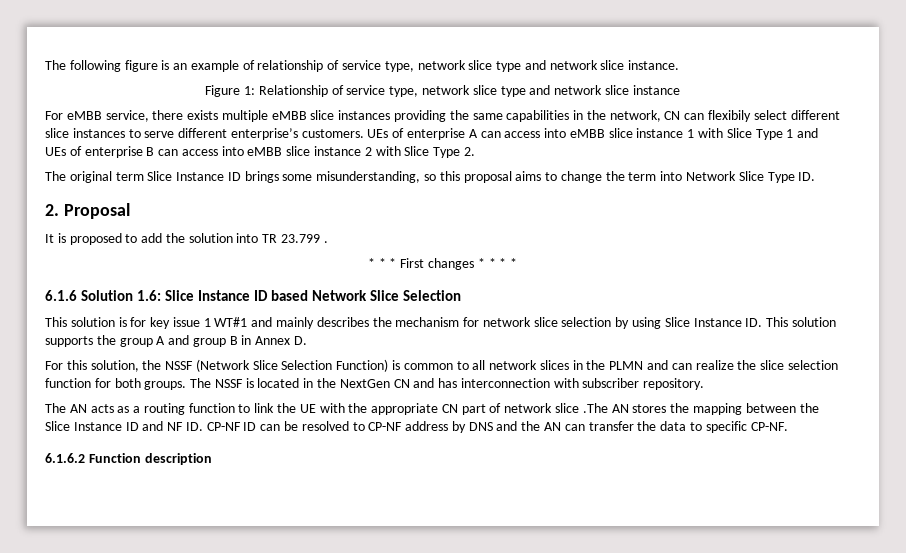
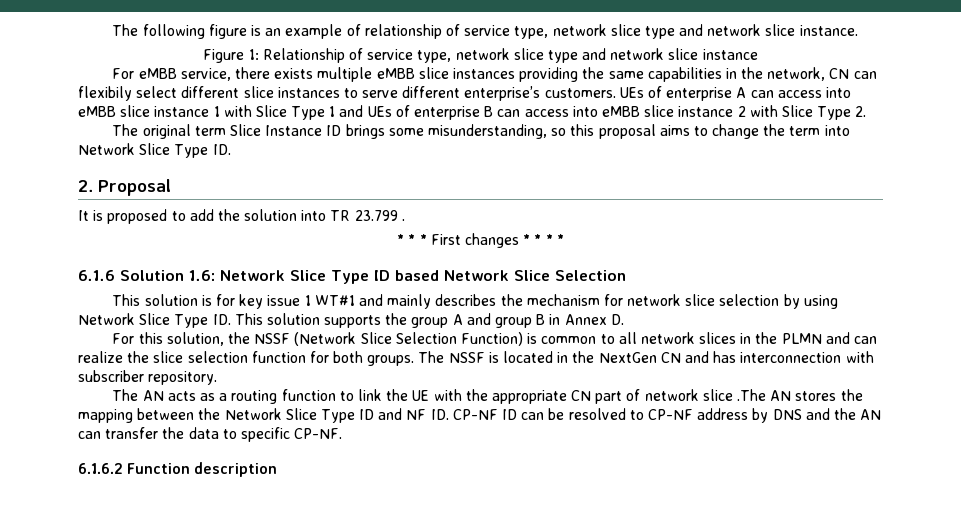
- 6.1.6 Solution 1.6: Slice Instance ID based Network Slice Selection
+ 6.1.6 Solution 1.6: Network Slice Type ID based Network Slice Selection
- This solution is for key issue 1 WT#1 and mainly describes the mechanism for network slice selection by using Slice Instance ID. This solution supports the group A and group B in Annex D.
+ This solution is for key issue 1 WT#1 and mainly describes the mechanism for network slice selection by using Network Slice Type ID. This solution supports the group A and group B in Annex D.
- The AN acts as a routing function to link the UE with the appropriate CN part of network slice .The AN stores the mapping between the Slice Instance ID and NF ID. CP-NF ID can be resolved to CP-NF address by DNS and the AN can transfer the data to specific CP-NF.
+ The AN acts as a routing function to link the UE with the appropriate CN part of network slice .The AN stores the mapping between the Network Slice Type ID and NF ID. CP-NF ID can be resolved to CP-NF address by DNS and the AN can transfer the data to specific CP-NF.

